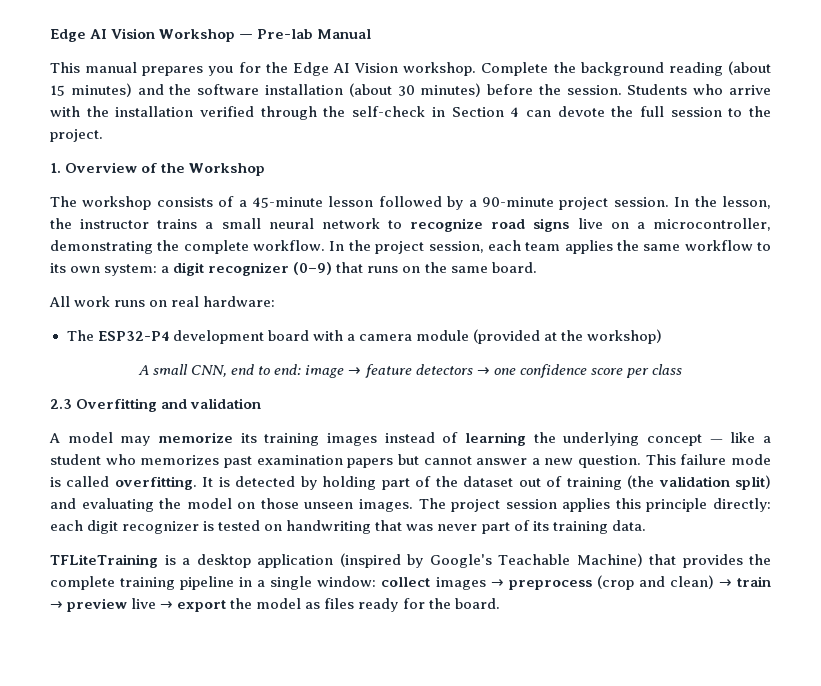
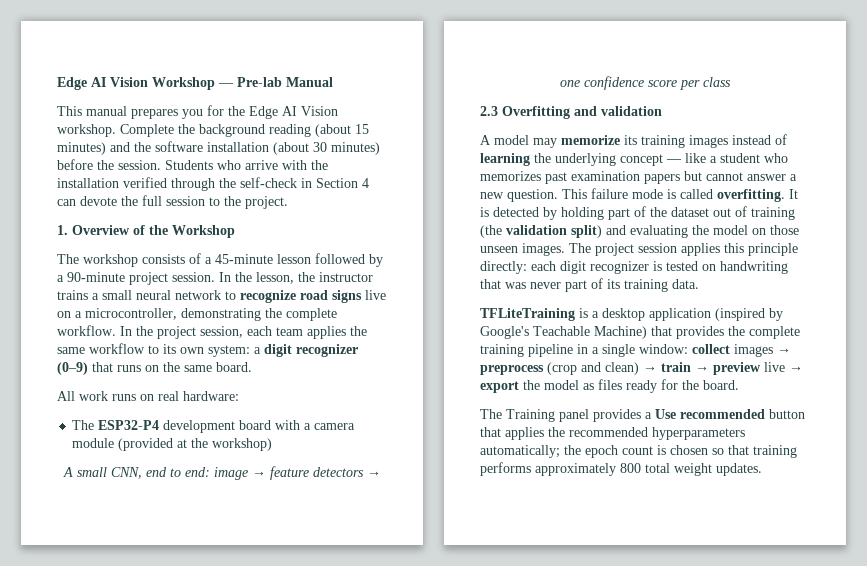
+ The Training panel provides a Use recommended button that applies the recommended hyperparameters automatically; the epoch count is chosen so that training performs approximately 800 total weight updates.

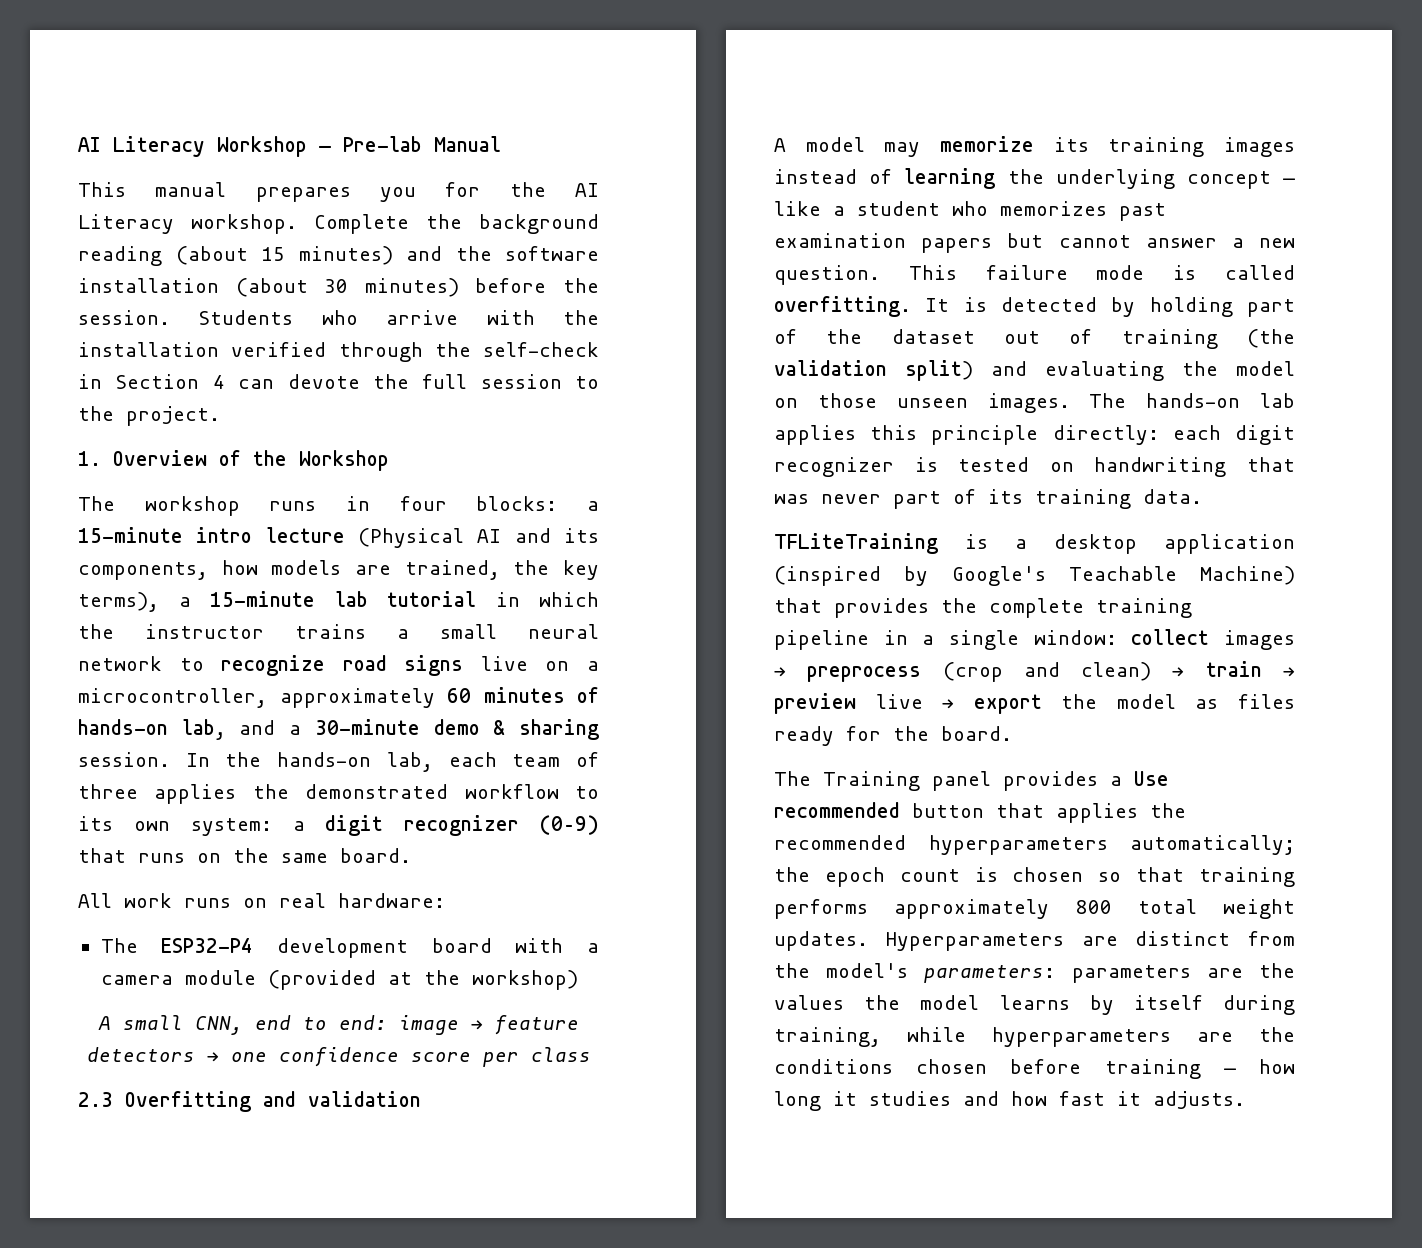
- Edge AI Vision Workshop — Pre-lab Manual
+ AI Literacy Workshop — Pre-lab Manual
- This manual prepares you for the Edge AI Vision workshop.
+ This manual prepares you for the AI Literacy workshop.
- The workshop consists of a 45-minute lesson followed by a 90-minute project session. In the lesson, the instructor trains a small neural network to recognize road signs live on a microcontroller, demonstrating the complete workflow. In the project session, each team applies the same workflow to its own system: a digit recognizer (0–9) that runs on the same board.
+ The workshop runs in four blocks: a 15-minute intro lecture (Physical AI and its components, how models are trained, the key terms), a 15-minute lab tutorial in which the instructor trains a small neural network to recognize road signs live on a microcontroller, approximately 60 minutes of hands-on lab, and a 30-minute demo & sharing session. In the hands-on lab, each team of three applies the demonstrated workflow to its own system: a digit recognizer (0–9) that runs on the same board.
- The project session applies this principle directly: each digit recognizer is tested on handwriting that was never part of its training data.
+ The hands-on lab applies this principle directly: each digit recognizer is tested on handwriting that was never part of its training data.
+ Hyperparameters are distinct from the model's parameters: parameters are the values the model learns by itself during training, while hyperparameters are the conditions chosen before training — how long it studies and how fast it adjusts.

